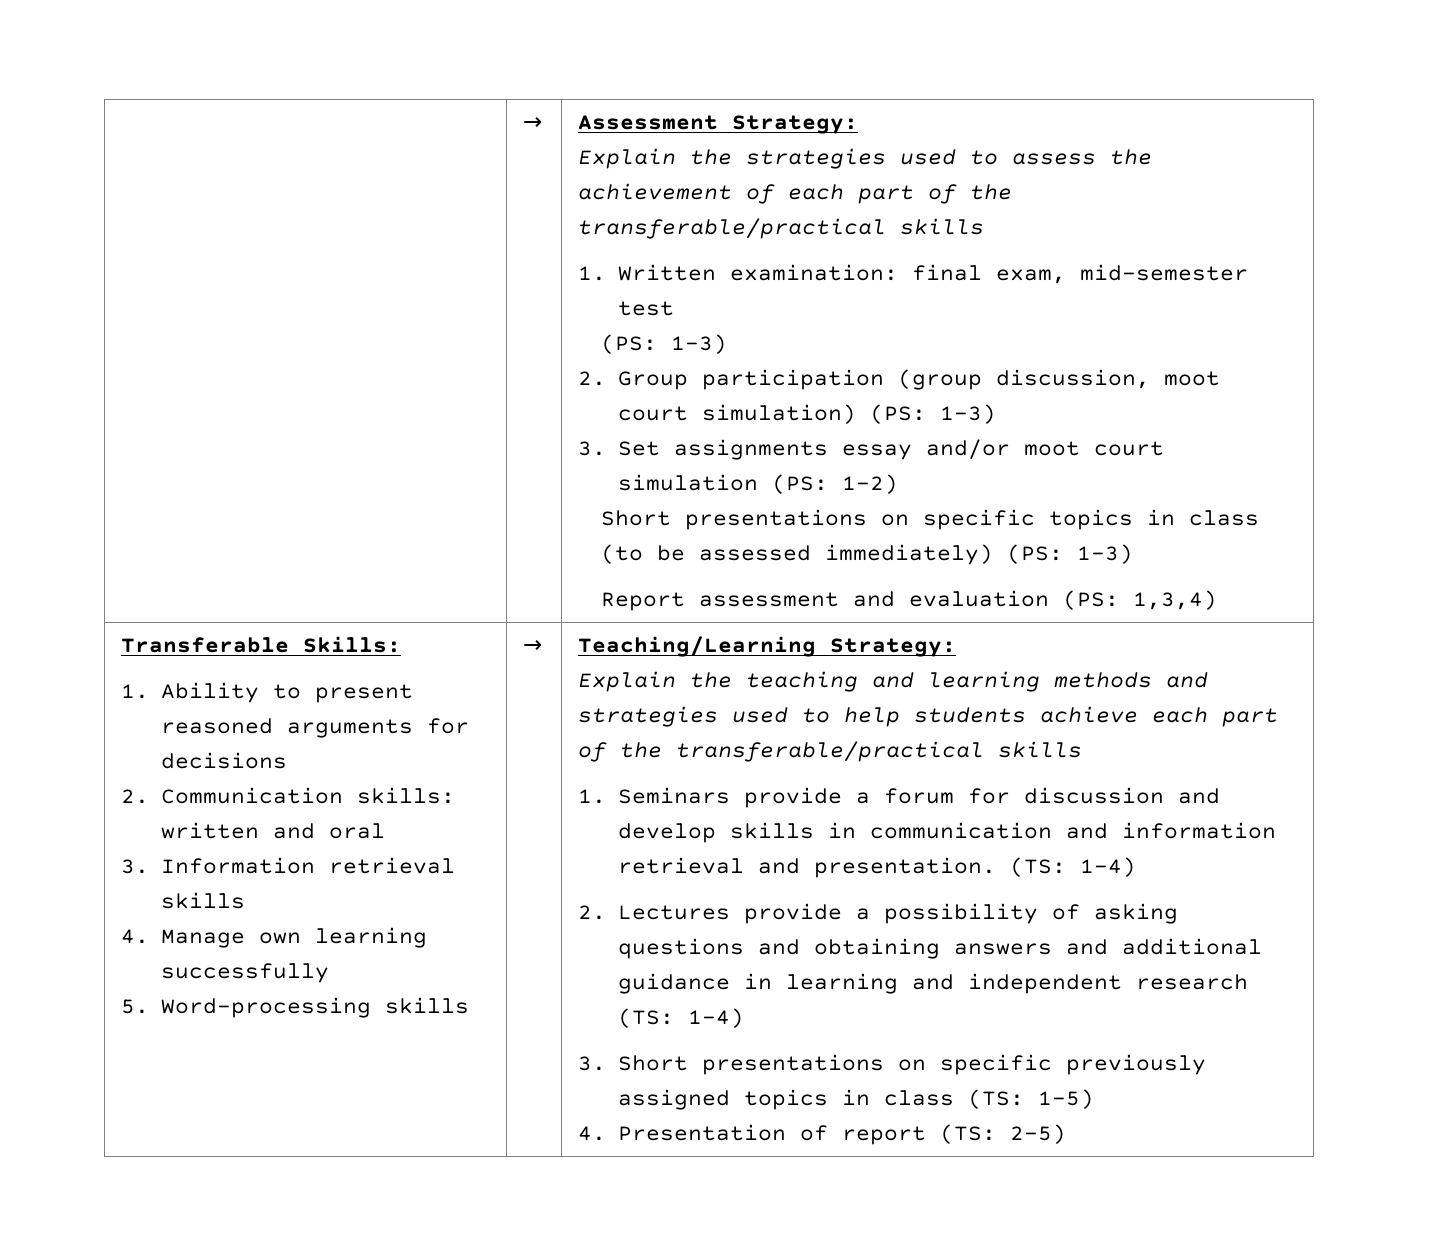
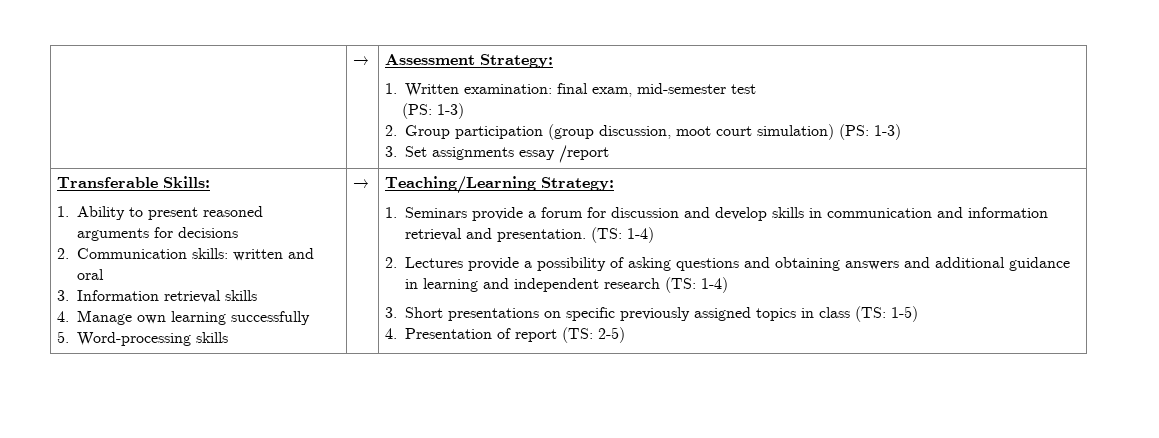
- Explain the strategies used to assess the achievement of each part of the transferable/practical skills
- 3. Set assignments essay and/or moot court simulation (PS: 1-2)
- Short presentations on specific topics in class (to be assessed immediately) (PS: 1-3)
- Report assessment and evaluation (PS: 1,3,4)
+ 3. Set assignments essay /report
- Explain the teaching and learning methods and strategies used to help students achieve each part of the transferable/practical skills

